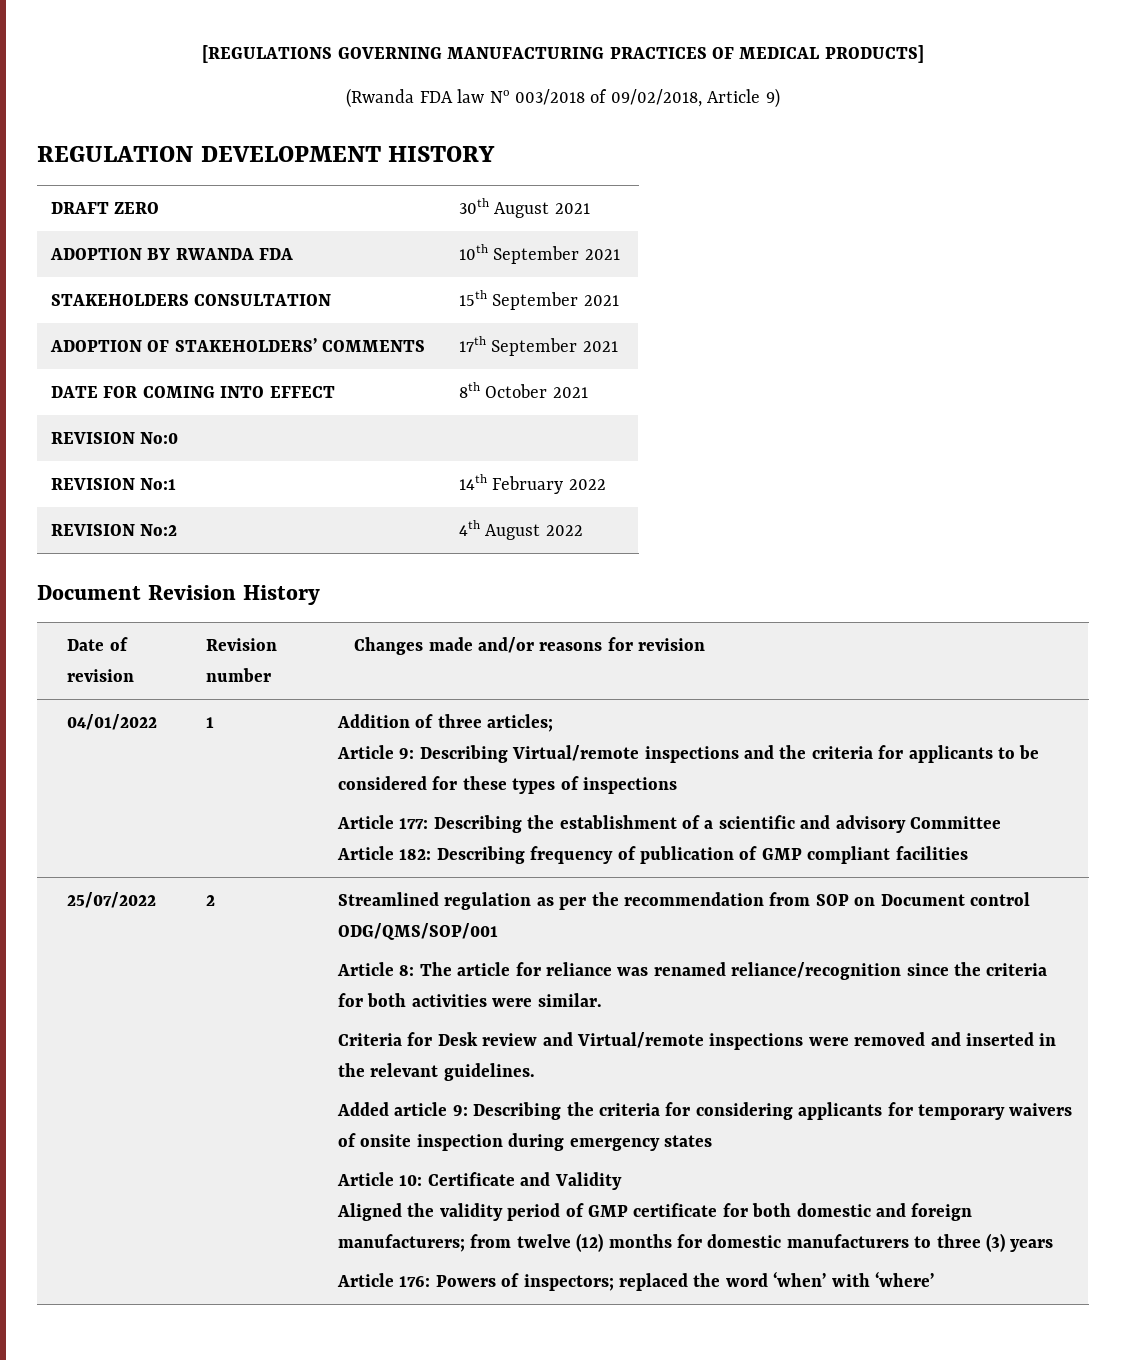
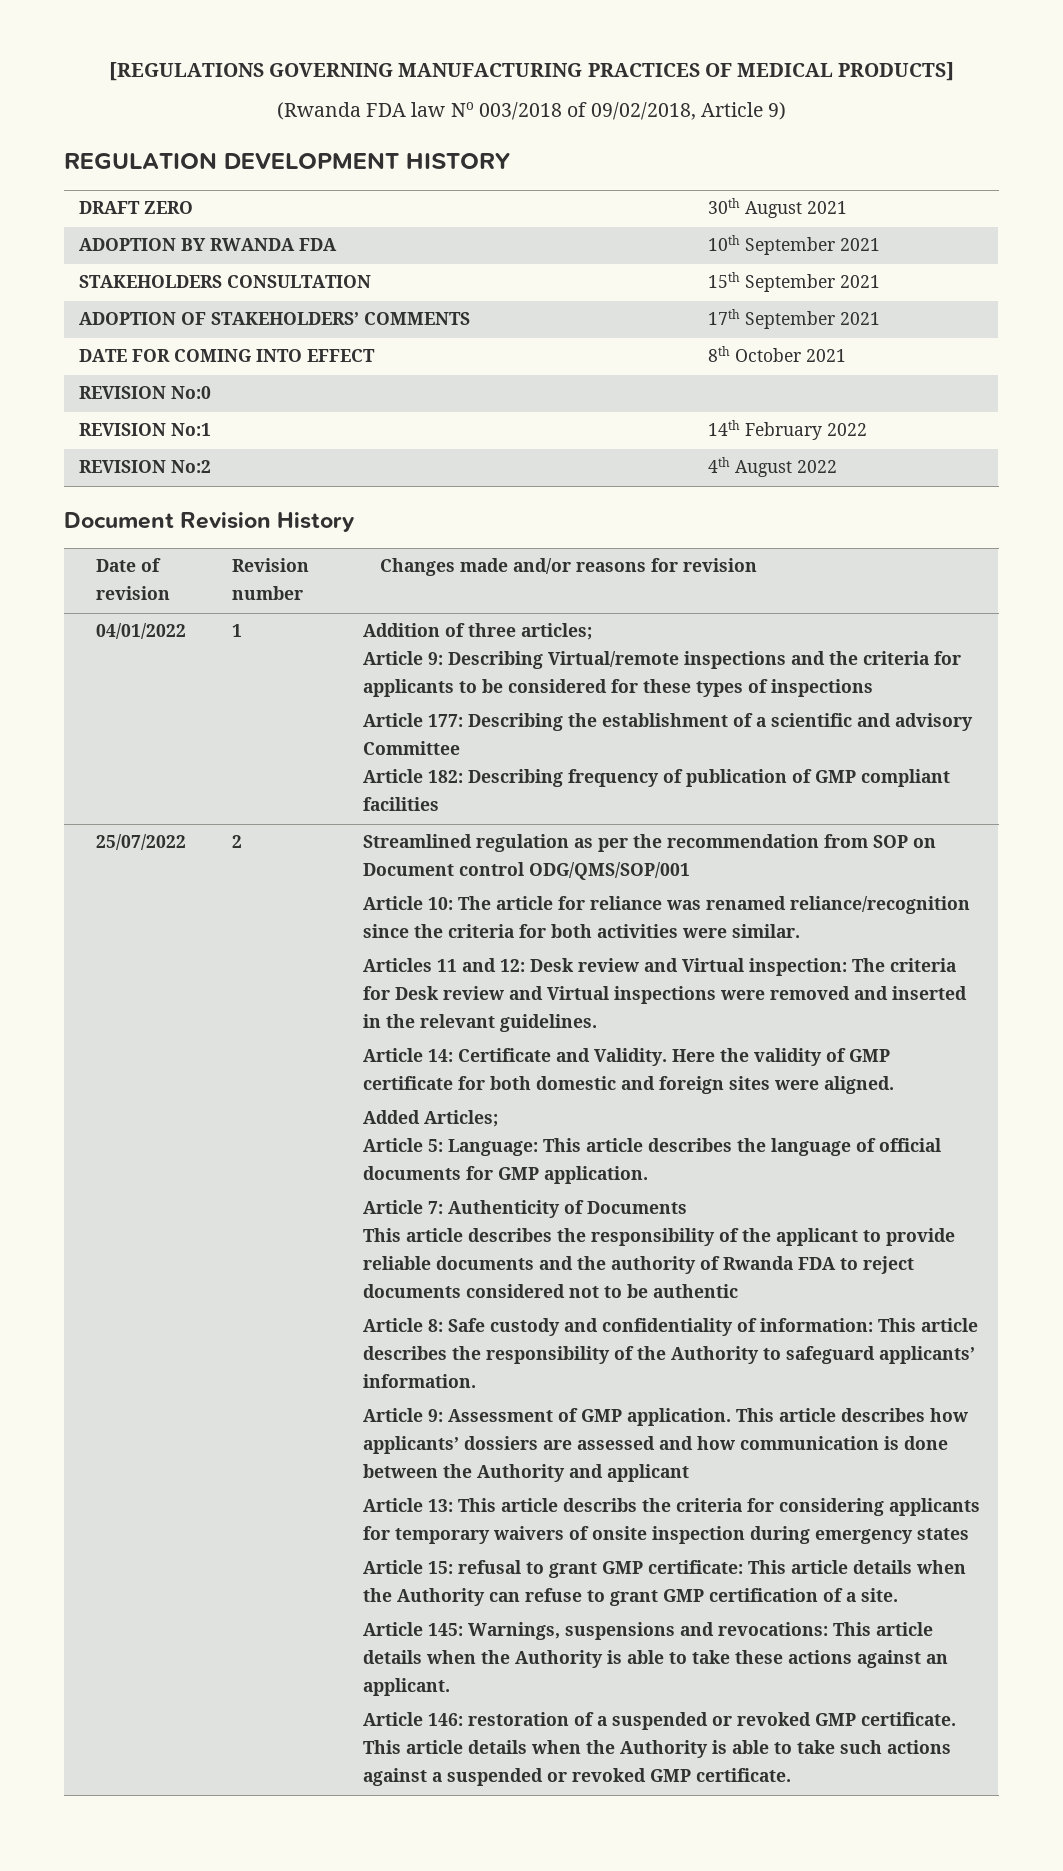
- Article 8: The article for reliance was renamed reliance/recognition since the criteria for both activities were similar.
+ Article 10: The article for reliance was renamed reliance/recognition since the criteria for both activities were similar.
- Criteria for Desk review and Virtual/remote inspections were removed and inserted in the relevant guidelines.
+ Articles 11 and 12: Desk review and Virtual inspection: The criteria for Desk review and Virtual inspections were removed and inserted in the relevant guidelines.
- Added article 9: Describing the criteria for considering applicants for temporary waivers of onsite inspection during emergency states
+ Article 14: Certificate and Validity. Here the validity of GMP certificate for both domestic and foreign sites were aligned.
+ Added Articles;
+ Article 5: Language: This article describes the language of official documents for GMP application.
+ Article 7: Authenticity of Documents
+ This article describes the responsibility of the applicant to provide reliable documents and the authority of Rwanda FDA to reject documents considered not to be authentic
+ Article 8: Safe custody and confidentiality of information: This article describes the responsibility of the Authority to safeguard applicants’ information.
+ Article 9: Assessment of GMP application. This article describes how applicants’ dossiers are assessed and how communication is done between the Authority and applicant
+ Article 13: This article describs the criteria for considering applicants for temporary waivers of onsite inspection during emergency states
- Article 10: Certificate and Validity
- Aligned the validity period of GMP certificate for both domestic and foreign manufacturers; from twelve (12) months for domestic manufacturers to three (3) years
- Article 176: Powers of inspectors; replaced the word ‘when’ with ‘where’
+ Article 15: refusal to grant GMP certificate: This article details when the Authority can refuse to grant GMP certification of a site.
+ Article 145: Warnings, suspensions and revocations: This article details when the Authority is able to take these actions against an applicant.
+ Article 146: restoration of a suspended or revoked GMP certificate. This article details when the Authority is able to take such actions against a suspended or revoked GMP certificate.

